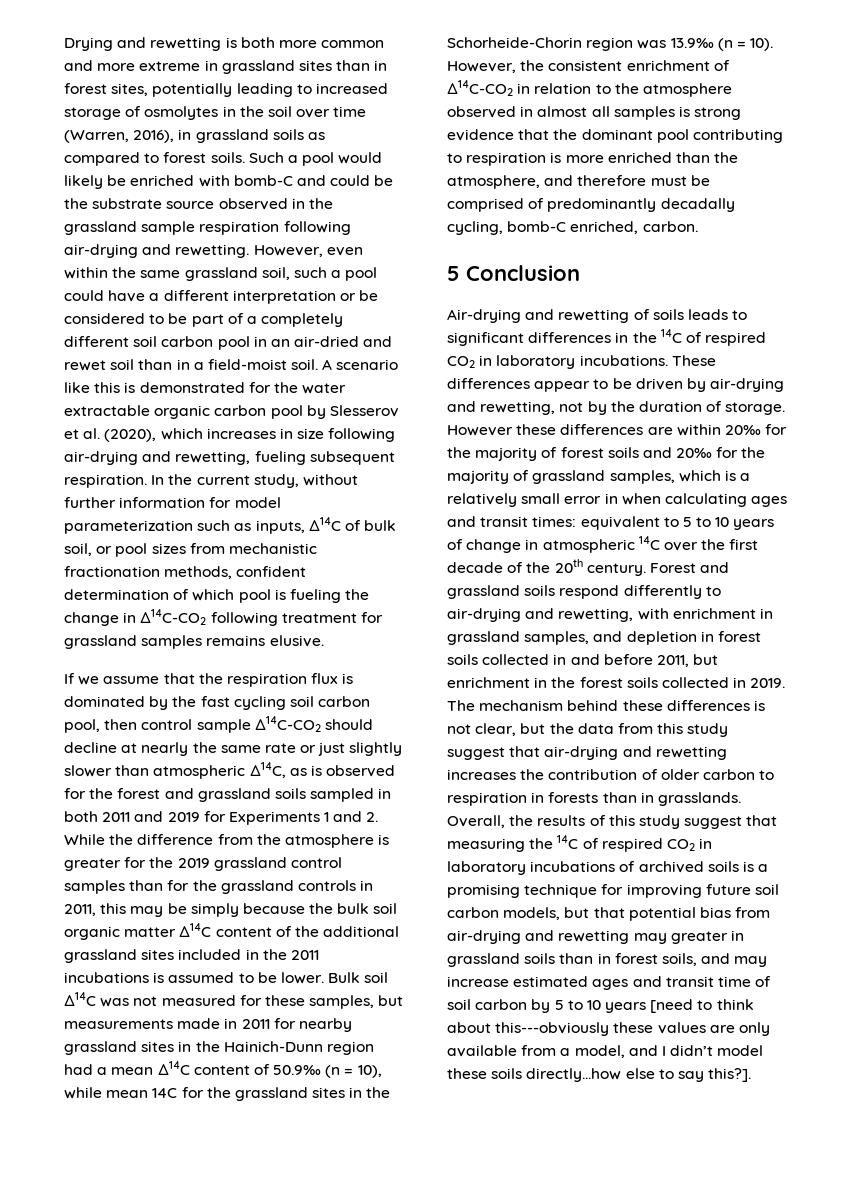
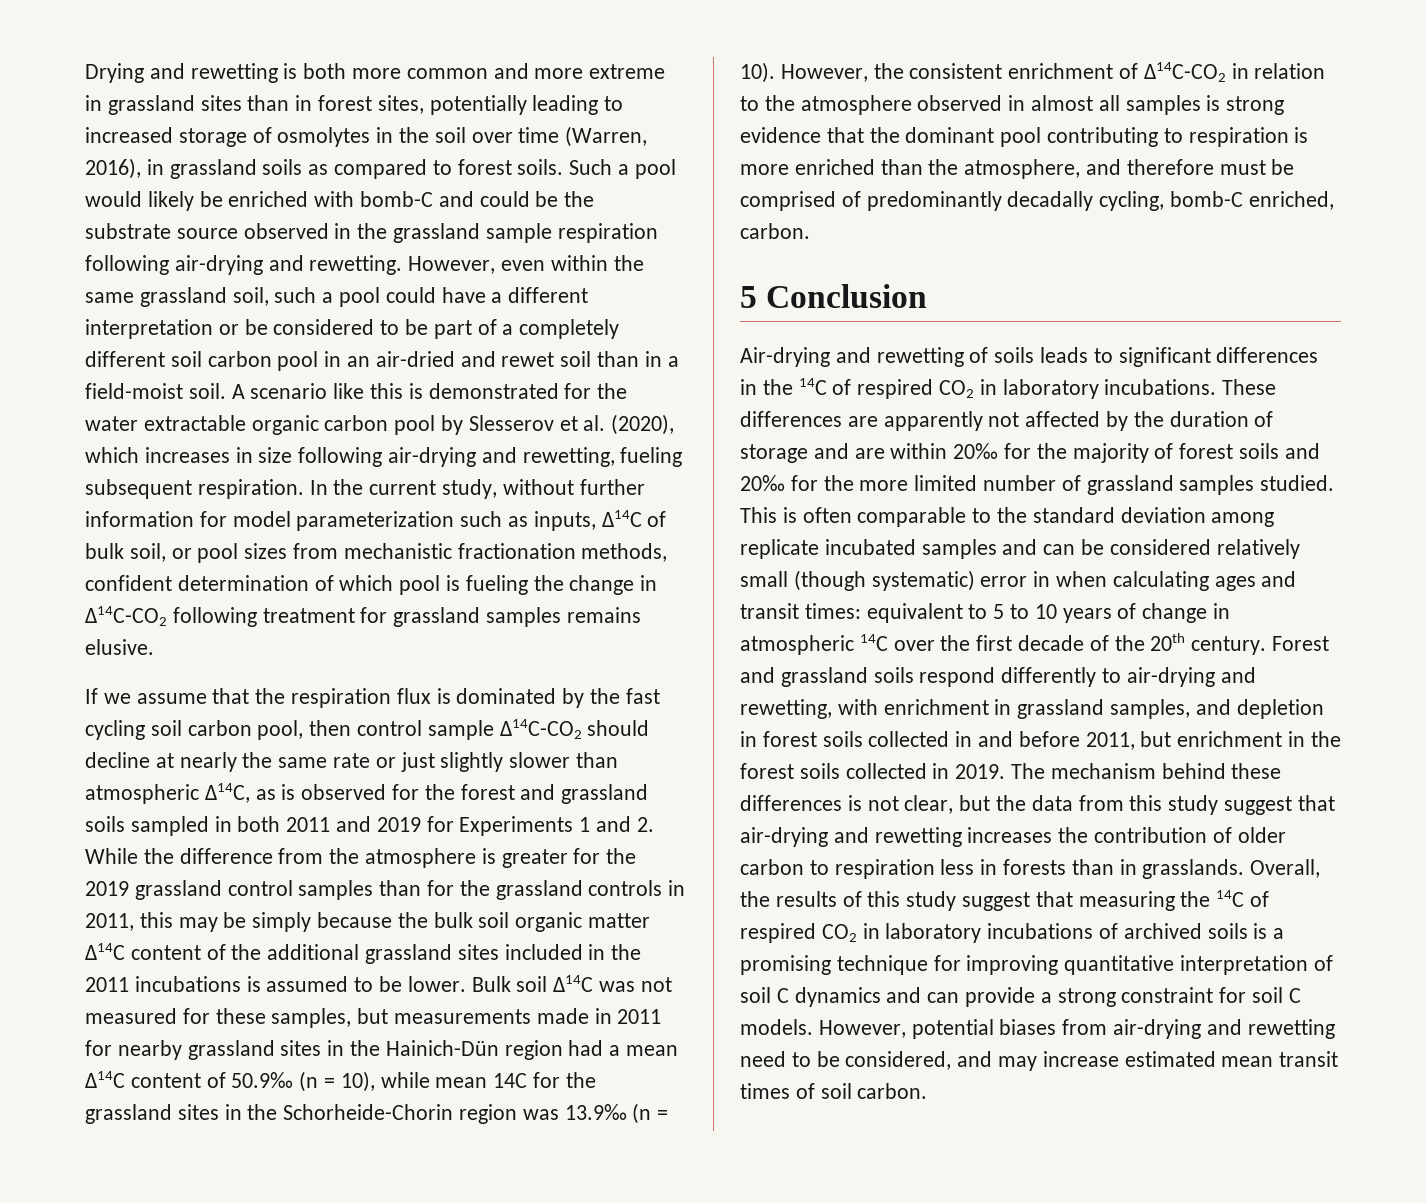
- Bulk soil ∆14C was not measured for these samples, but measurements made in 2011 for nearby grassland sites in the Hainich-Dunn region had a mean ∆14C content of 50.9‰ (n = 10), while mean 14C for the grassland sites in the Schorheide-Chorin region was 13.9‰ (n = 10).
+ Bulk soil ∆14C was not measured for these samples, but measurements made in 2011 for nearby grassland sites in the Hainich-Dün region had a mean ∆14C content of 50.9‰ (n = 10), while mean 14C for the grassland sites in the Schorheide-Chorin region was 13.9‰ (n = 10).
- These differences appear to be driven by air-drying and rewetting, not by the duration of storage. However these differences are within 20‰ for the majority of forest soils and 20‰ for the majority of grassland samples, which is a relatively small error in when calculating ages and transit times: equivalent to 5 to 10 years of change in atmospheric 14C over the first decade of the 20th century.
+ These differences are apparently not affected by the duration of storage and are within 20‰ for the majority of forest soils and 20‰ for the more limited number of grassland samples studied. This is often comparable to the standard deviation among replicate incubated samples and can be considered relatively small (though systematic) error in when calculating ages and transit times: equivalent to 5 to 10 years of change in atmospheric 14C over the first decade of the 20th century.
- The mechanism behind these differences is not clear, but the data from this study suggest that air-drying and rewetting increases the contribution of older carbon to respiration in forests than in grasslands.
+ The mechanism behind these differences is not clear, but the data from this study suggest that air-drying and rewetting increases the contribution of older carbon to respiration less in forests than in grasslands.
- Overall, the results of this study suggest that measuring the 14C of respired CO2 in laboratory incubations of archived soils is a promising technique for improving future soil carbon models, but that potential bias from air-drying and rewetting may greater in grassland soils than in forest soils, and may increase estimated ages and transit time of soil carbon by 5 to 10 years [need to think about this---obviously these values are only available from a model, and I didn’t model these soils directly...how else to say this?].
+ Overall, the results of this study suggest that measuring the 14C of respired CO2 in laboratory incubations of archived soils is a promising technique for improving quantitative interpretation of soil C dynamics and can provide a strong constraint for soil C models. However, potential biases from air-drying and rewetting need to be considered, and may increase estimated mean transit times of soil carbon.

